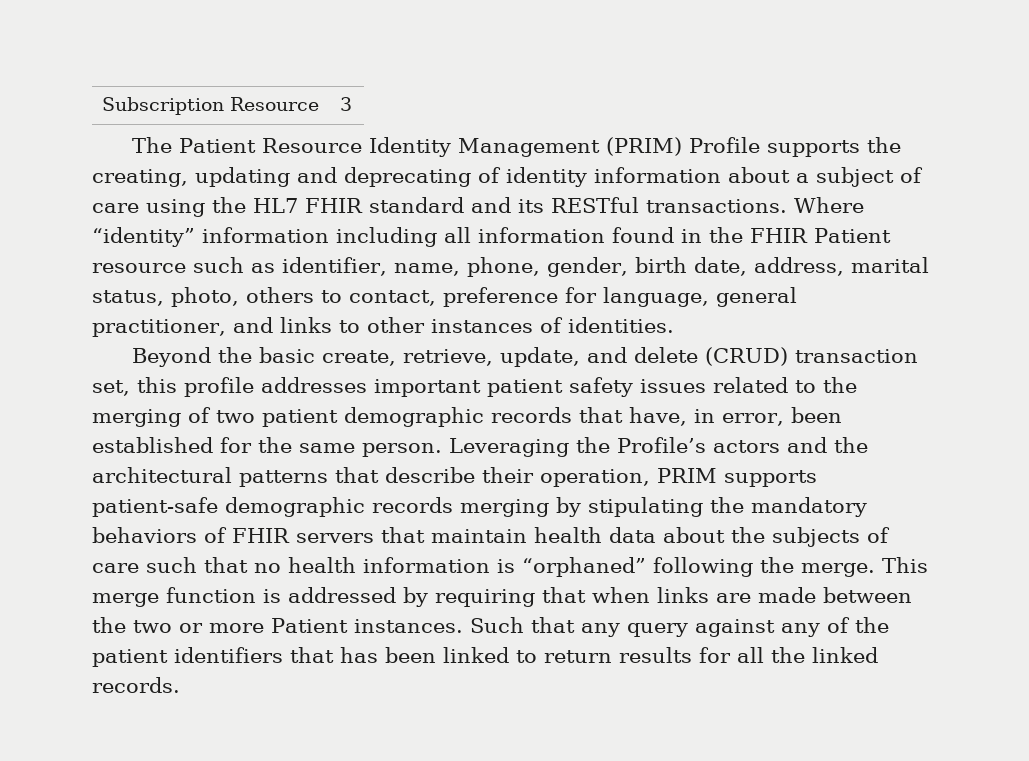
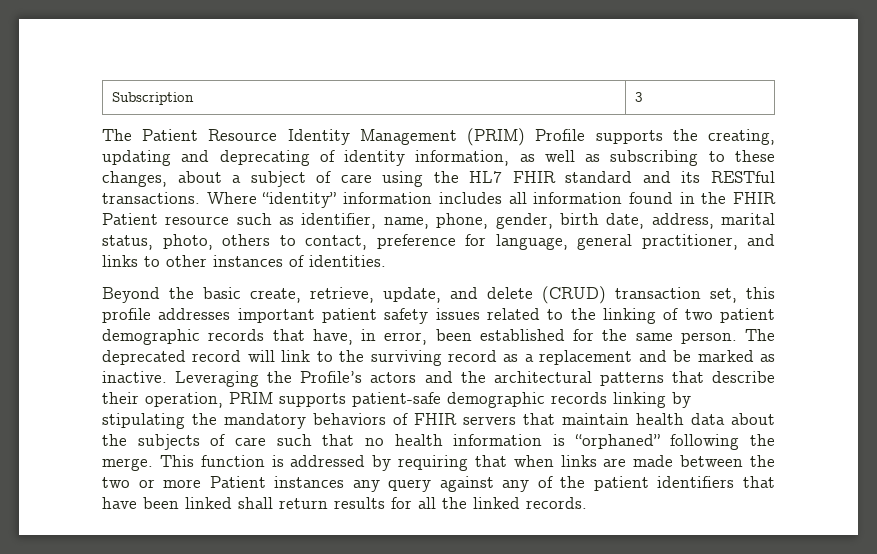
- Subscription Resource | 3
+ Subscription | 3
- The Patient Resource Identity Management (PRIM) Profile supports the creating, updating and deprecating of identity information about a subject of care using the HL7 FHIR standard and its RESTful transactions.
+ The Patient Resource Identity Management (PRIM) Profile supports the creating, updating and deprecating of identity information, as well as subscribing to these changes, about a subject of care using the HL7 FHIR standard and its RESTful transactions.
- Where “identity” information including all information found in the FHIR Patient resource such as identifier, name, phone, gender, birth date, address, marital status, photo, others to contact, preference for language, general practitioner, and links to other instances of identities.
+ Where “identity” information includes all information found in the FHIR Patient resource such as identifier, name, phone, gender, birth date, address, marital status, photo, others to contact, preference for language, general practitioner, and links to other instances of identities.
- Beyond the basic create, retrieve, update, and delete (CRUD) transaction set, this profile addresses important patient safety issues related to the merging of two patient demographic records that have, in error, been established for the same person.
+ Beyond the basic create, retrieve, update, and delete (CRUD) transaction set, this profile addresses important patient safety issues related to the linking of two patient demographic records that have, in error, been established for the same person.
+ The deprecated record will link to the surviving record as a replacement and be marked as inactive.
- Leveraging the Profile’s actors and the architectural patterns that describe their operation, PRIM supports patient-safe demographic records merging by stipulating the mandatory behaviors of FHIR servers that maintain health data about the subjects of care such that no health information is “orphaned” following the merge.
+ Leveraging the Profile’s actors and the architectural patterns that describe their operation, PRIM supports patient-safe demographic records linking by stipulating the mandatory behaviors of FHIR servers that maintain health data about the subjects of care such that no health information is “orphaned” following the merge.
- This merge function is addressed by requiring that when links are made between the two or more Patient instances. Such that any query against any of the patient identifiers that has been linked to return results for all the linked records.
+ This function is addressed by requiring that when links are made between the two or more Patient instances any query against any of the patient identifiers that have been linked shall return results for all the linked records.

